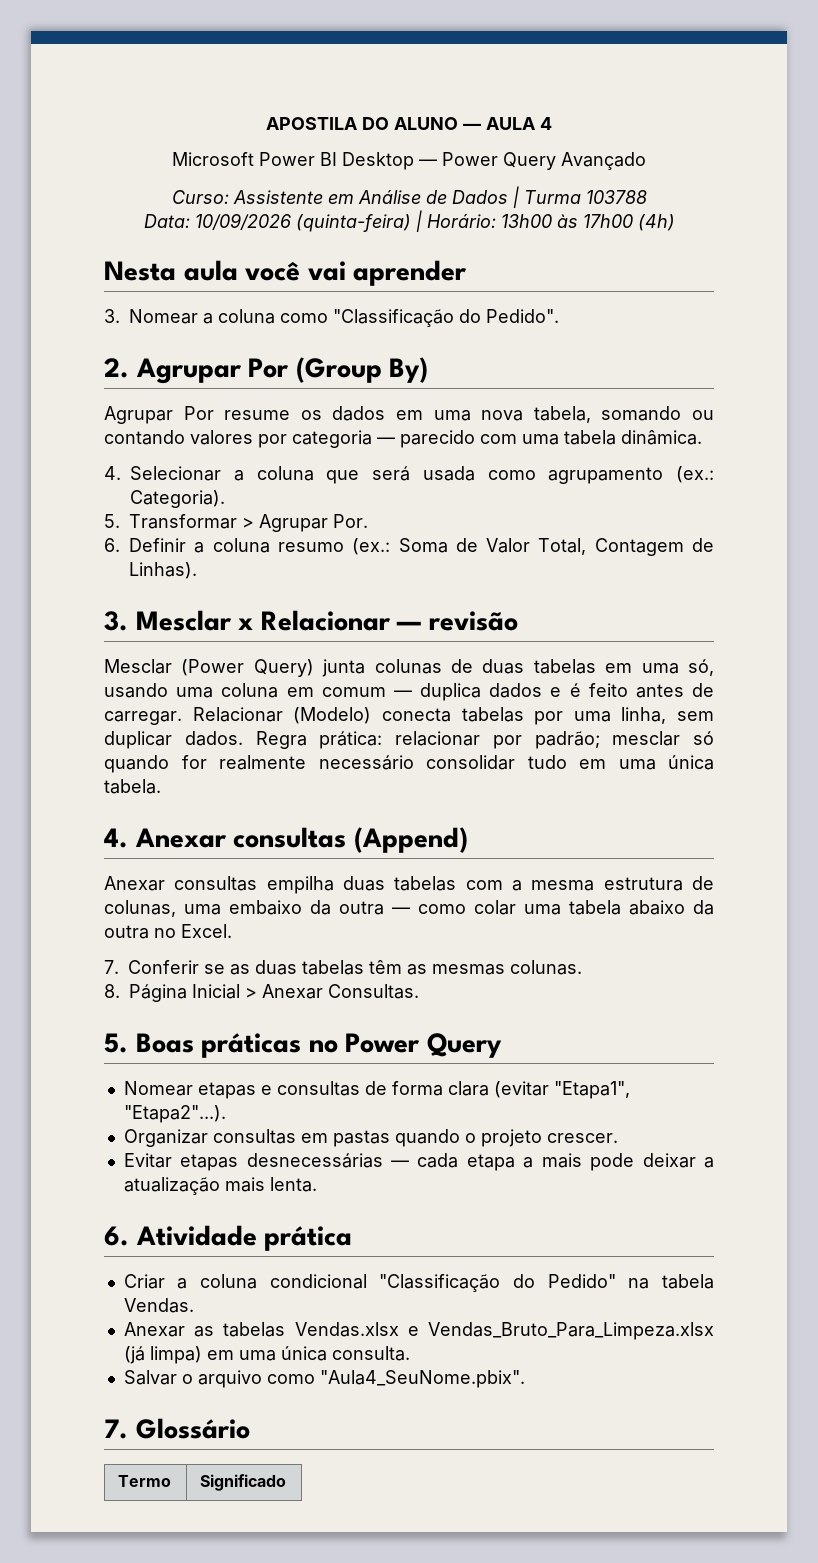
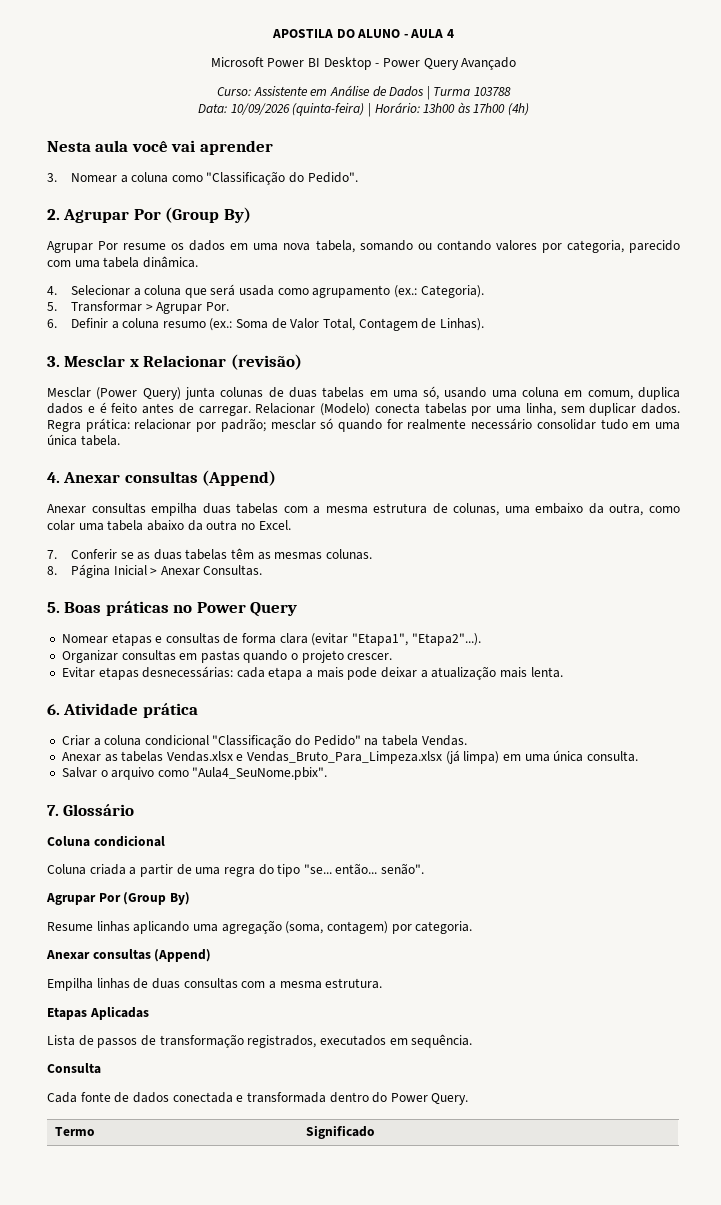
- APOSTILA DO ALUNO — AULA 4
+ APOSTILA DO ALUNO - AULA 4
- Microsoft Power BI Desktop — Power Query Avançado
+ Microsoft Power BI Desktop - Power Query Avançado
- Agrupar Por resume os dados em uma nova tabela, somando ou contando valores por categoria — parecido com uma tabela dinâmica.
+ Agrupar Por resume os dados em uma nova tabela, somando ou contando valores por categoria, parecido com uma tabela dinâmica.
- 3. Mesclar x Relacionar — revisão
+ 3. Mesclar x Relacionar (revisão)
- Mesclar (Power Query) junta colunas de duas tabelas em uma só, usando uma coluna em comum — duplica dados e é feito antes de carregar.
+ Mesclar (Power Query) junta colunas de duas tabelas em uma só, usando uma coluna em comum, duplica dados e é feito antes de carregar.
- Anexar consultas empilha duas tabelas com a mesma estrutura de colunas, uma embaixo da outra — como colar uma tabela abaixo da outra no Excel.
+ Anexar consultas empilha duas tabelas com a mesma estrutura de colunas, uma embaixo da outra, como colar uma tabela abaixo da outra no Excel.
- Evitar etapas desnecessárias — cada etapa a mais pode deixar a atualização mais lenta.
+ Evitar etapas desnecessárias: cada etapa a mais pode deixar a atualização mais lenta.
+ Coluna condicional
+ Coluna criada a partir de uma regra do tipo "se... então... senão".
+ Agrupar Por (Group By)
+ Resume linhas aplicando uma agregação (soma, contagem) por categoria.
+ Anexar consultas (Append)
+ Empilha linhas de duas consultas com a mesma estrutura.
+ Etapas Aplicadas
+ Lista de passos de transformação registrados, executados em sequência.
+ Consulta
+ Cada fonte de dados conectada e transformada dentro do Power Query.

